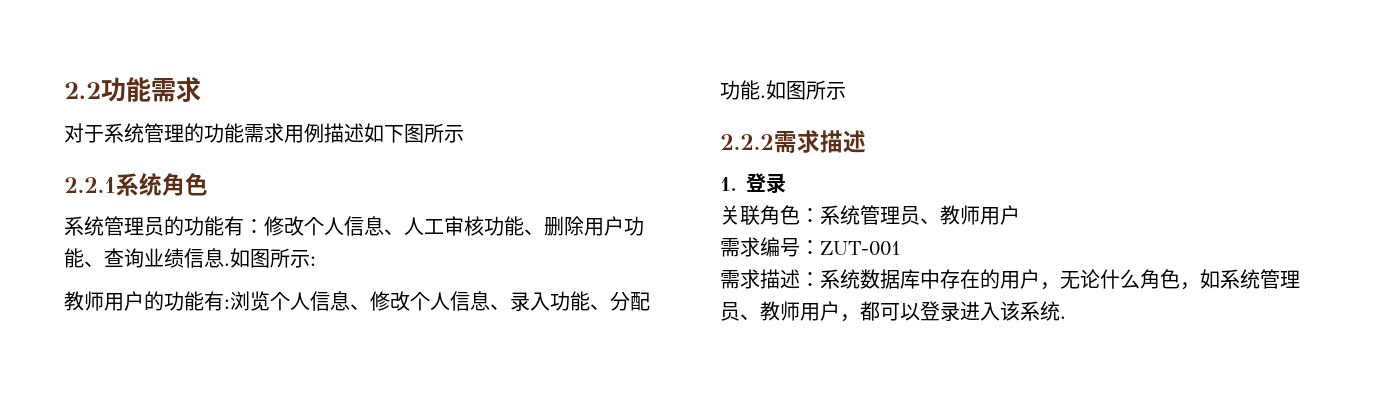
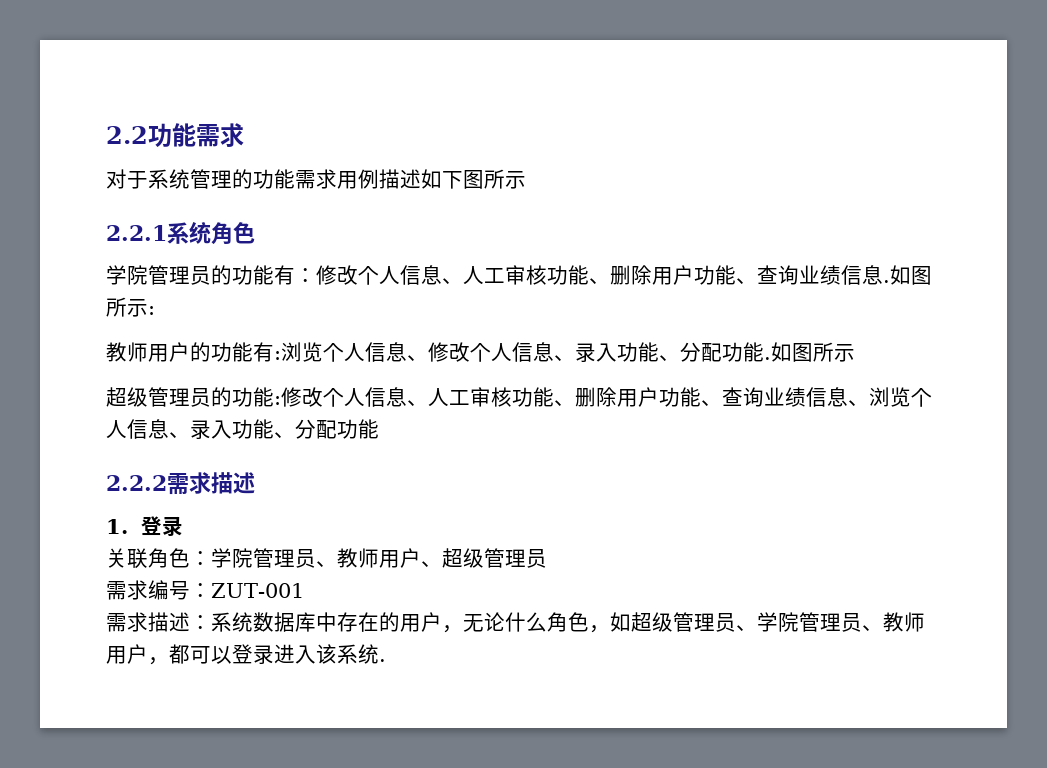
- 系统管理员的功能有：修改个人信息、人工审核功能、删除用户功能、查询业绩信息.
+ 学院管理员的功能有：修改个人信息、人工审核功能、删除用户功能、查询业绩信息.
+ 超级管理员的功能:修改个人信息、人工审核功能、删除用户功能、查询业绩信息、浏览个人信息、录入功能、分配功能
- 关联角色：系统管理员、教师用户
+ 关联角色：学院管理员、教师用户、超级管理员
- 需求描述：系统数据库中存在的用户，无论什么角色，如系统管理员、教师用户，都可以登录进入该系统.
+ 需求描述：系统数据库中存在的用户，无论什么角色，如超级管理员、学院管理员、教师用户，都可以登录进入该系统.

